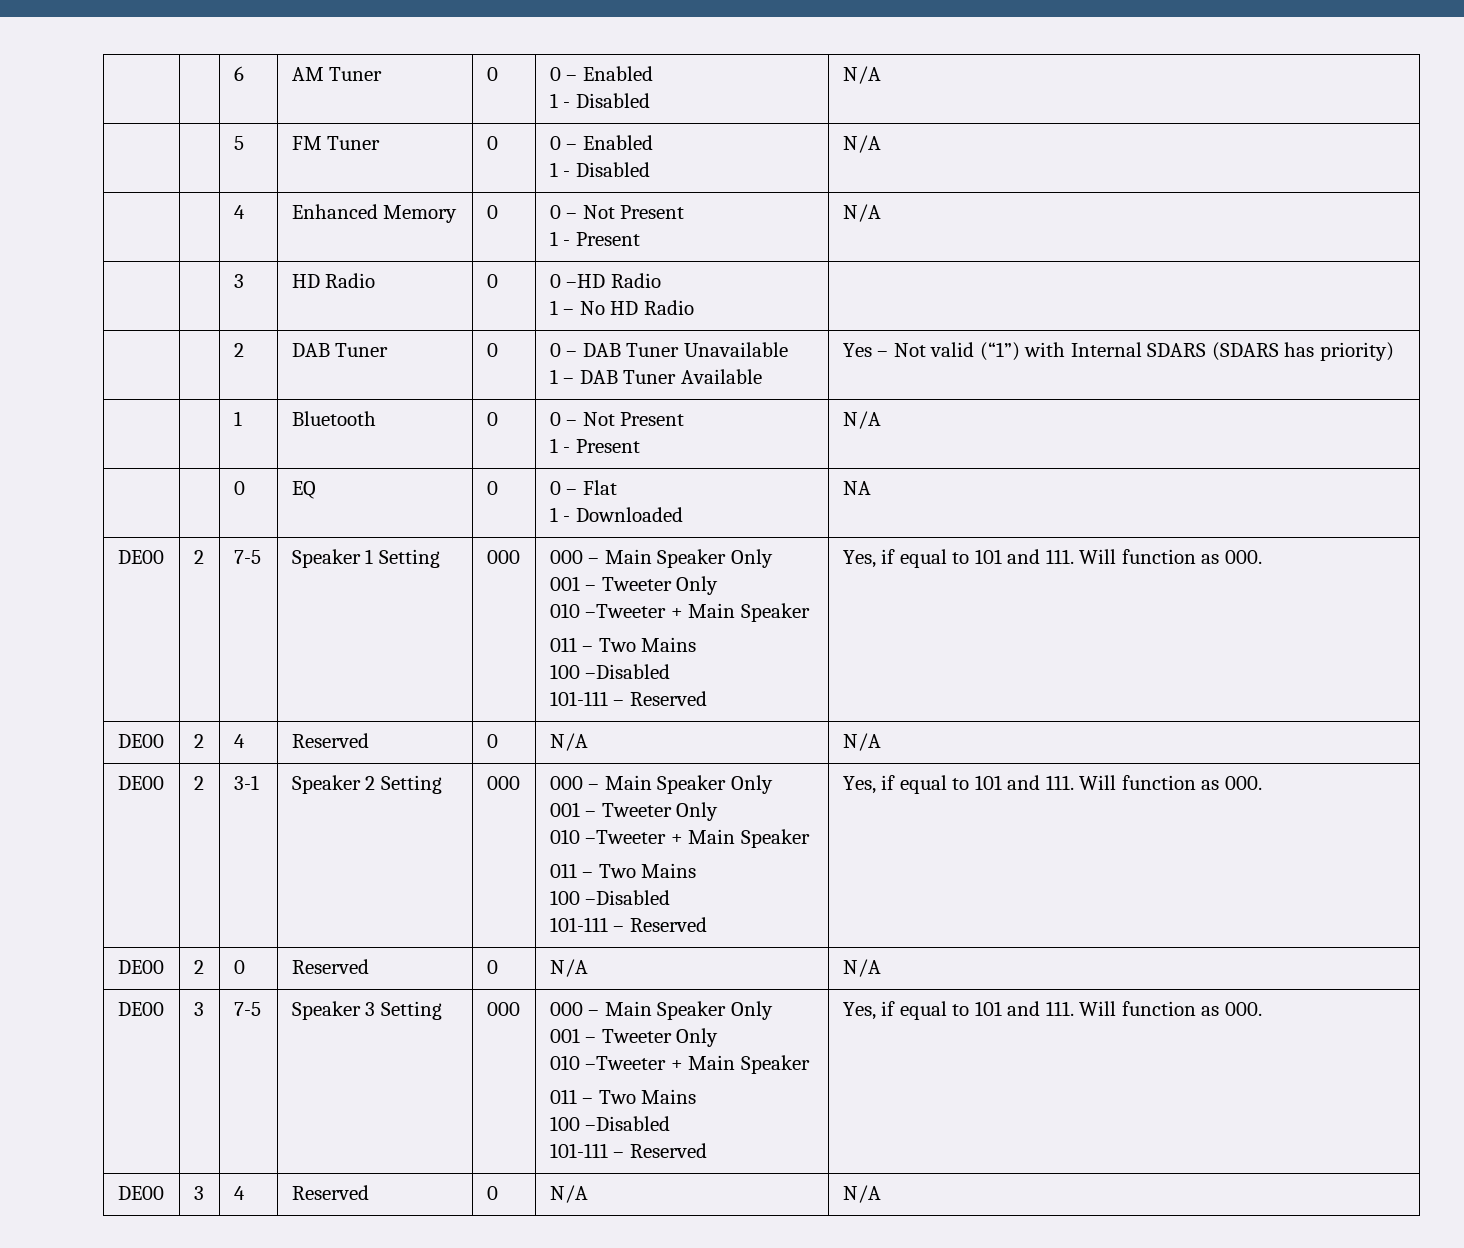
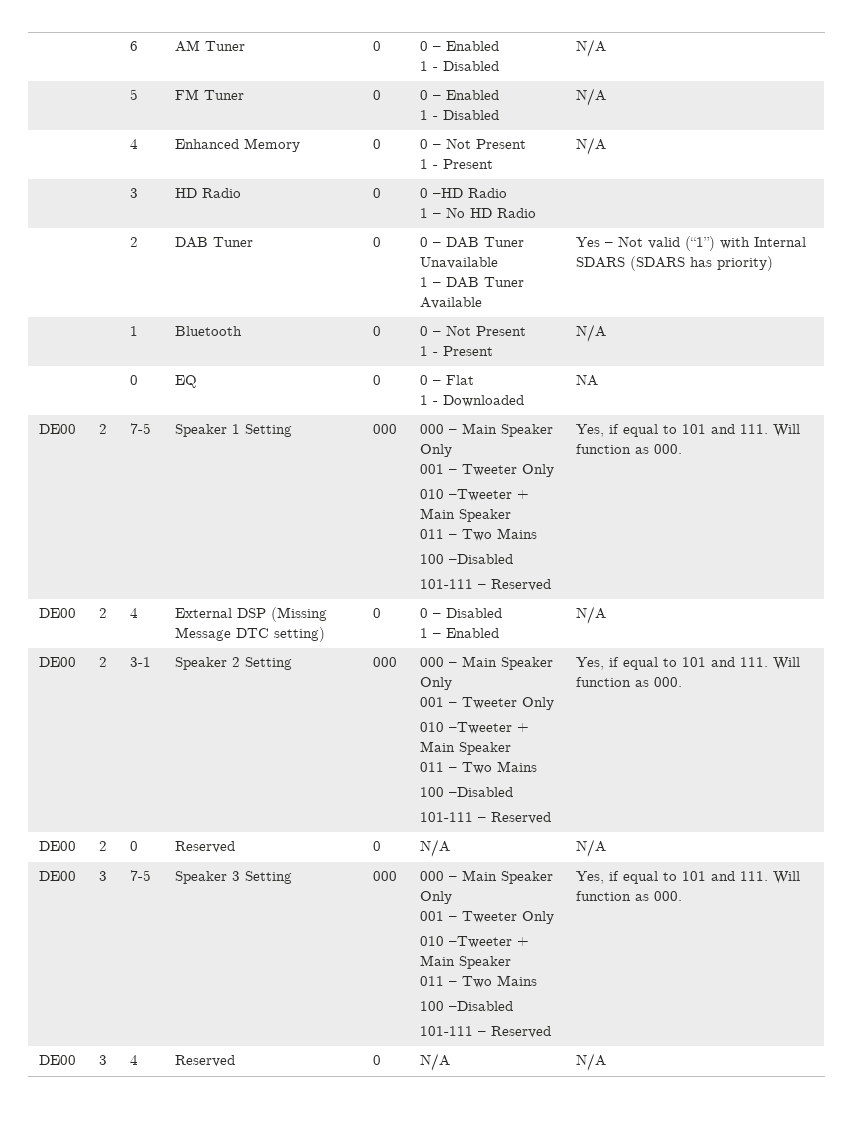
- DE00 | 2 | 4 | Reserved | 0 | N/A | N/A
+ DE00 | 2 | 4 | External DSP (Missing Message DTC setting) | 0 | 0 – Disabled
+ 1 – Enabled | N/A

